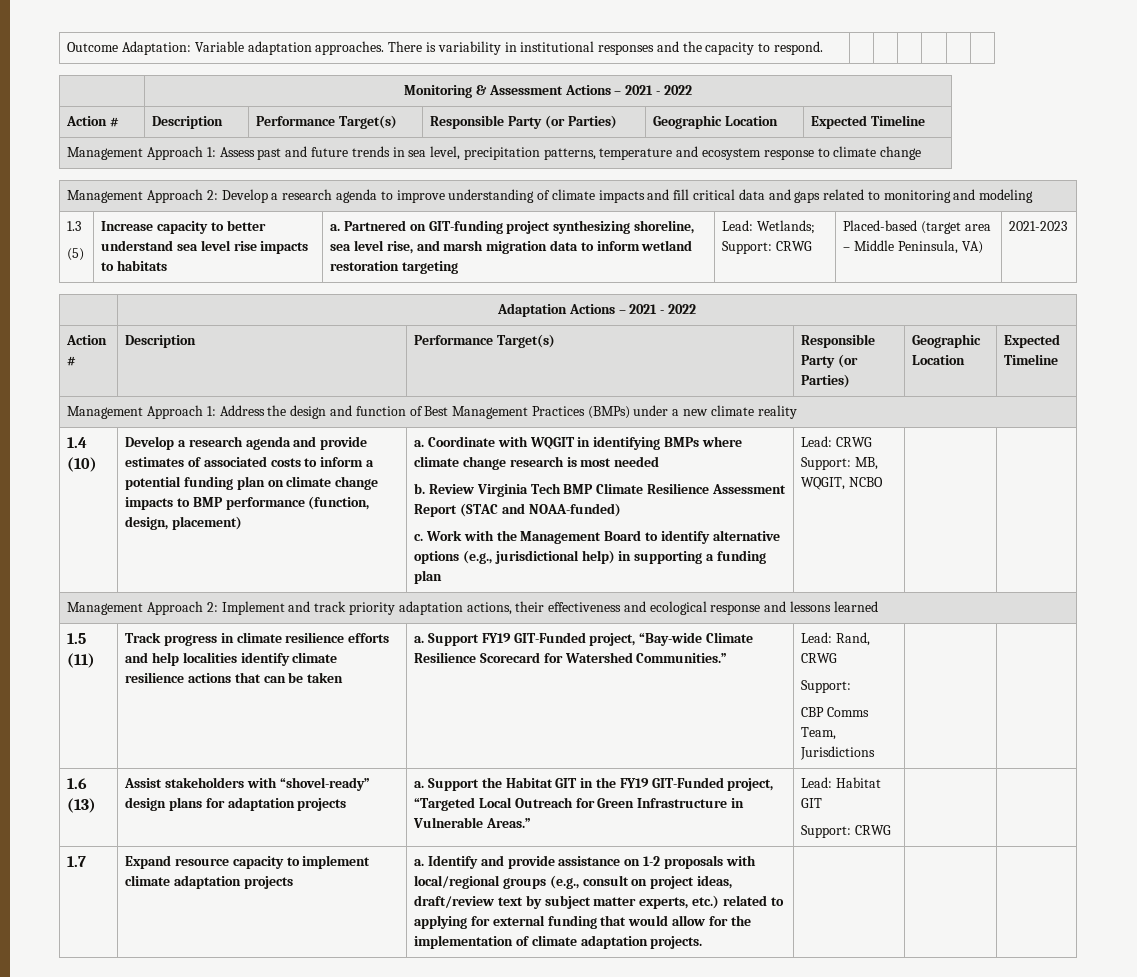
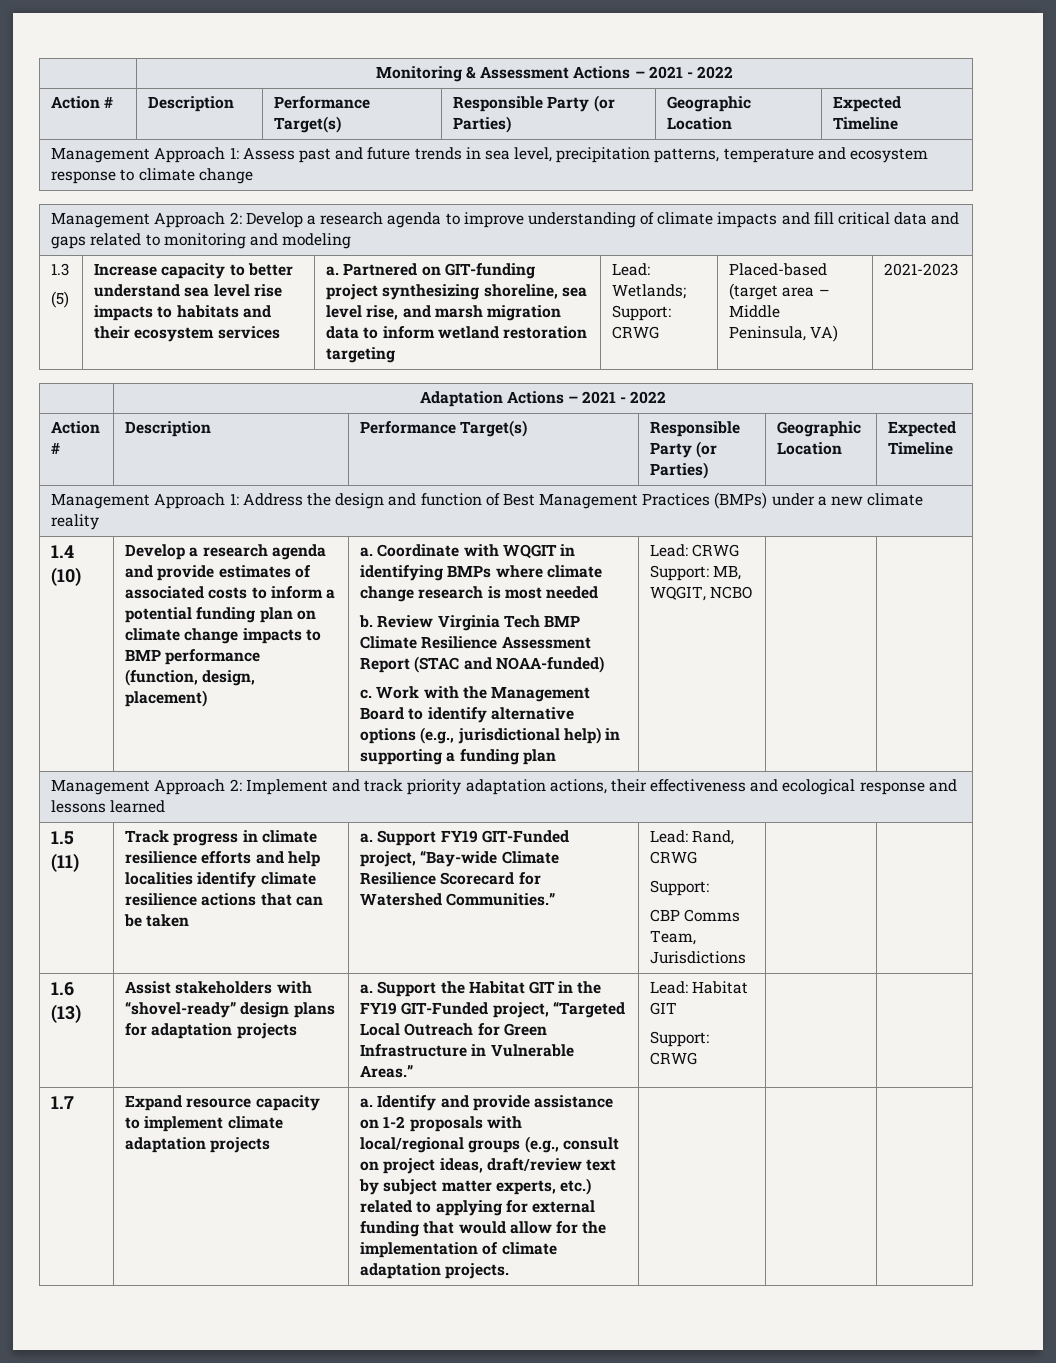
- Outcome Adaptation: Variable adaptation approaches. There is variability in institutional responses and the capacity to respond. | | | | | |
- Increase capacity to better understand sea level rise impacts to habitats
+ Increase capacity to better understand sea level rise impacts to habitats and their ecosystem services

